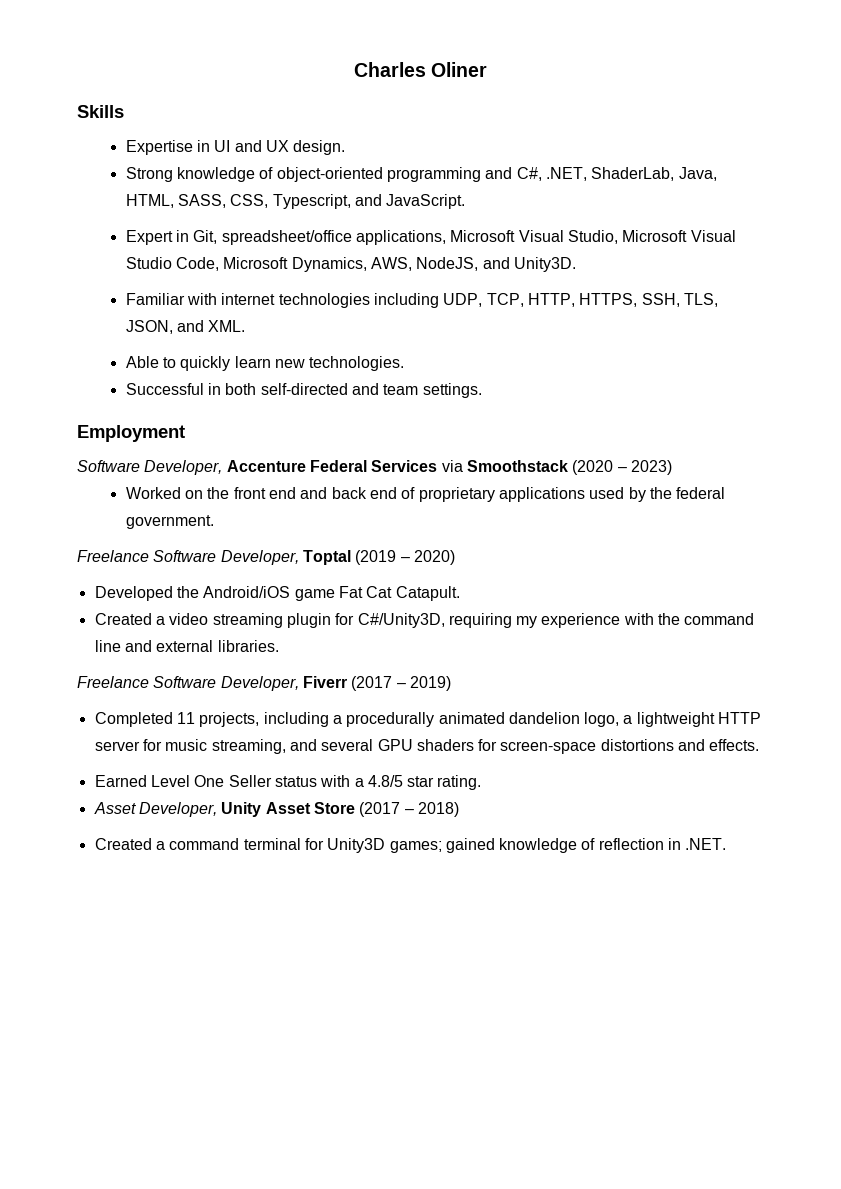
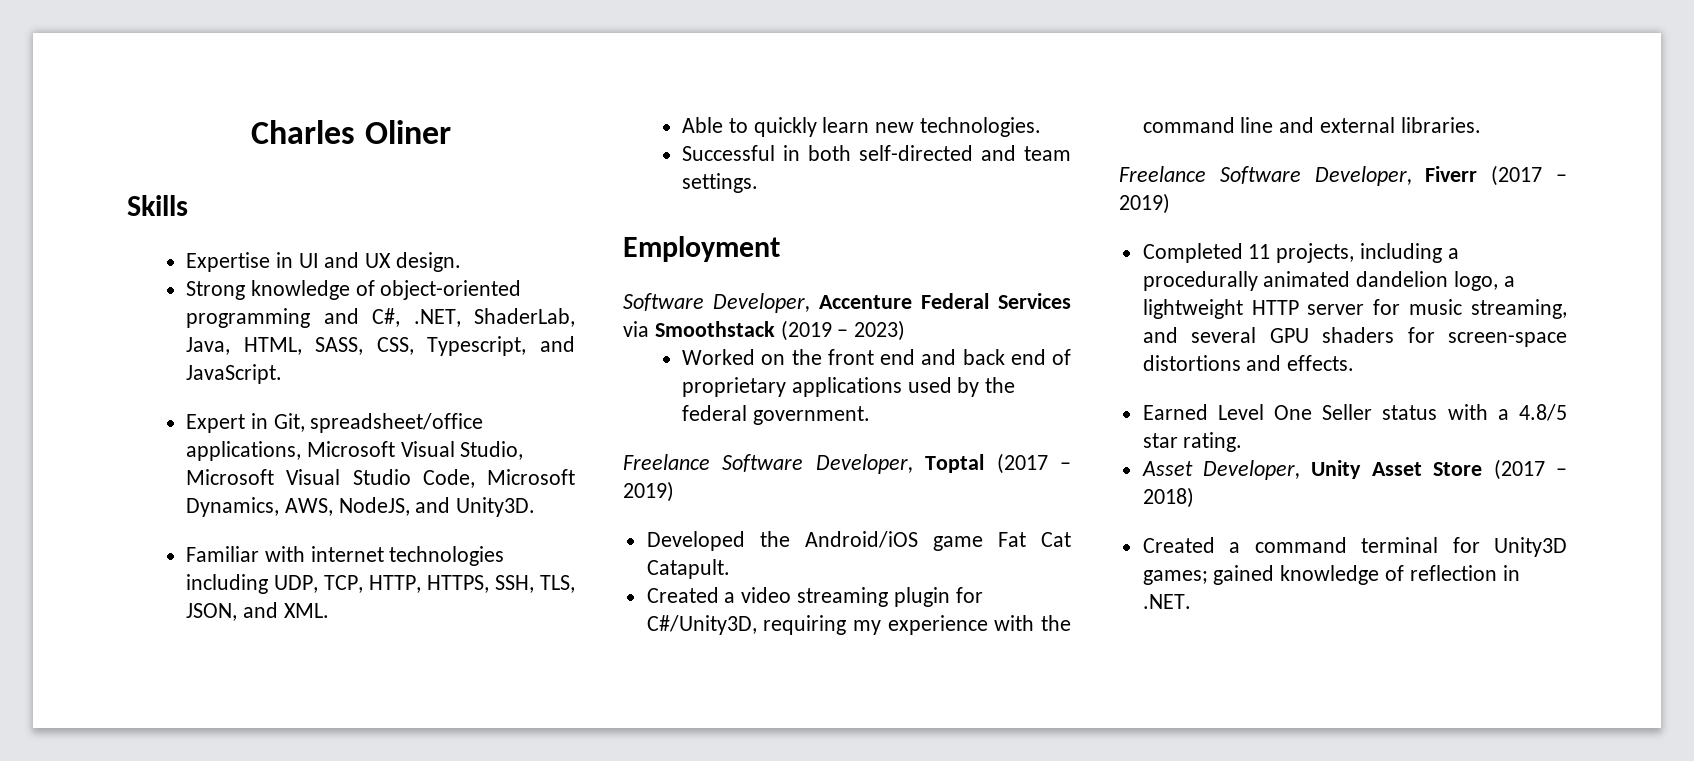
- Software Developer, Accenture Federal Services via Smoothstack (2020 – 2023)
+ Software Developer, Accenture Federal Services via Smoothstack (2019 – 2023)
- Freelance Software Developer, Toptal (2019 – 2020)
+ Freelance Software Developer, Toptal (2017 – 2019)

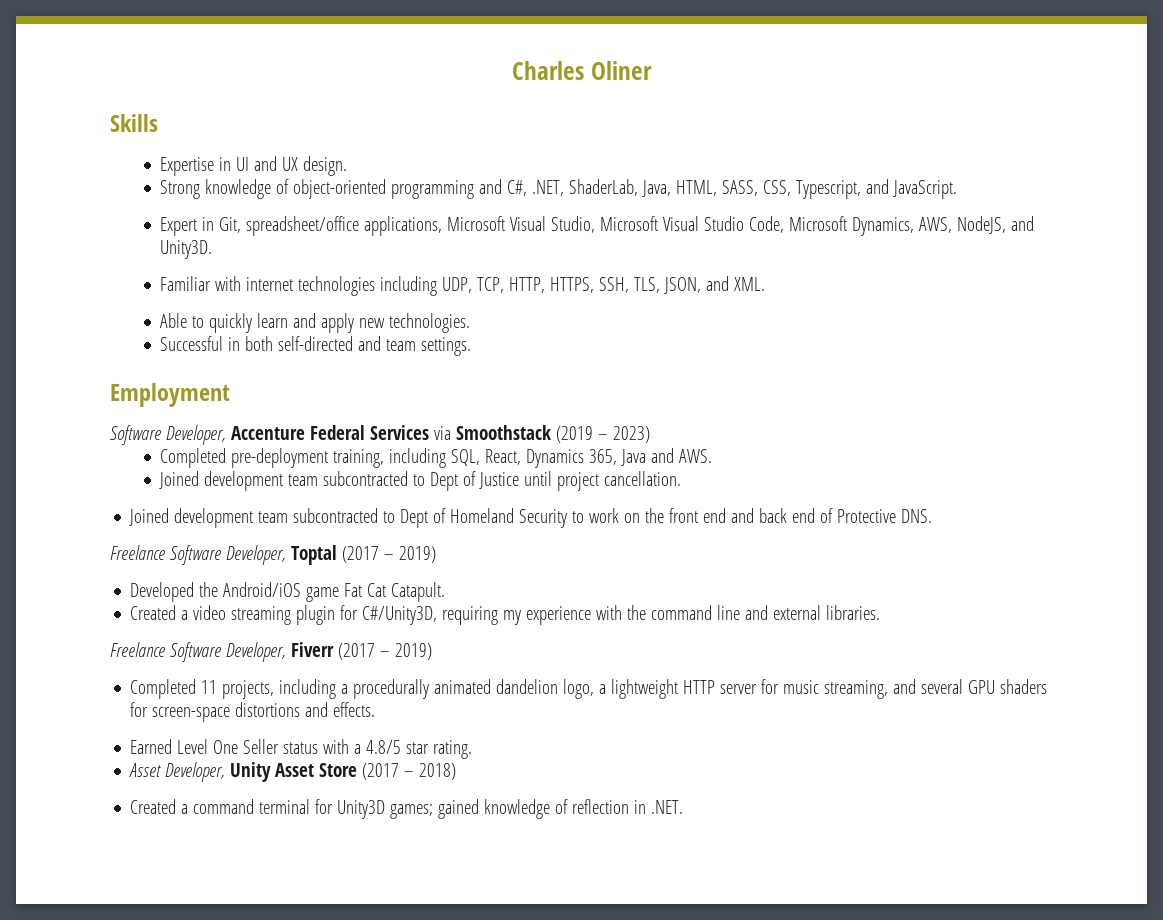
- Able to quickly learn new technologies.
+ Able to quickly learn and apply new technologies.
- Worked on the front end and back end of proprietary applications used by the federal government.
+ Completed pre-deployment training, including SQL, React, Dynamics 365, Java and AWS.
+ Joined development team subcontracted to Dept of Justice until project cancellation.
+ Joined development team subcontracted to Dept of Homeland Security to work on the front end and back end of Protective DNS.

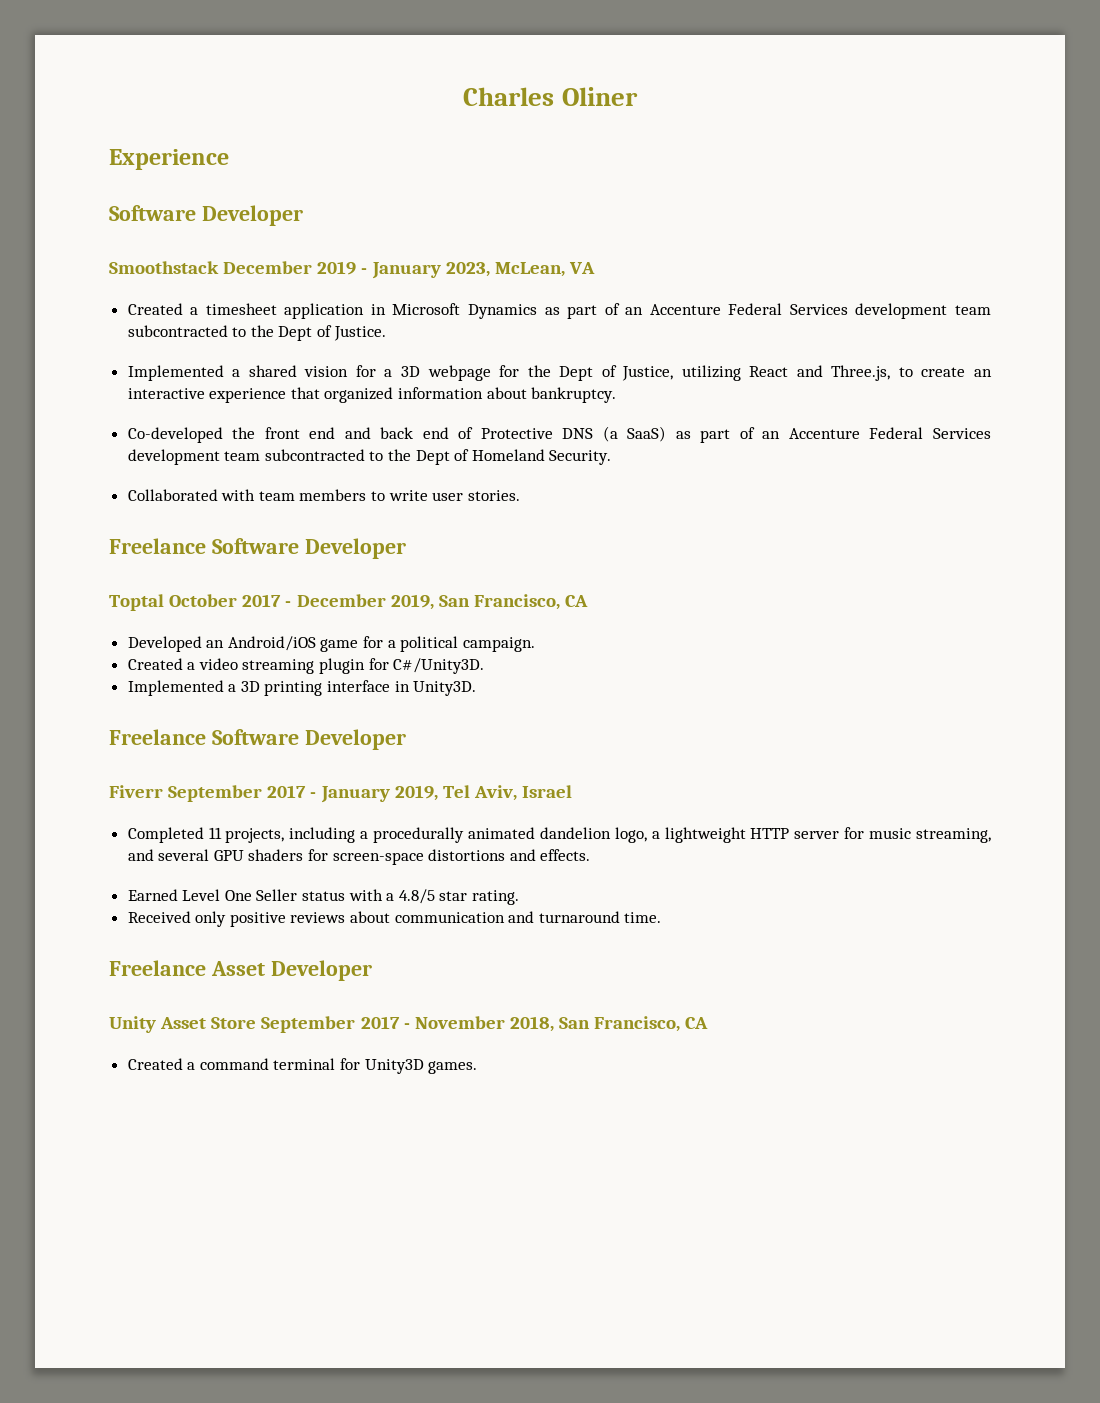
- Skills
- Expertise in UI and UX design.
- Strong knowledge of object-oriented programming and C#, .NET, ShaderLab, Java, HTML, SASS, CSS, Typescript, and JavaScript.
- Expert in Git, spreadsheet/office applications, Microsoft Visual Studio, Microsoft Visual Studio Code, Microsoft Dynamics, AWS, NodeJS, and Unity3D.
- Familiar with internet technologies including UDP, TCP, HTTP, HTTPS, SSH, TLS, JSON, and XML.
- Able to quickly learn and apply new technologies.
- Successful in both self-directed and team settings.
- Employment
- Software Developer, Accenture Federal Services via Smoothstack (2019 – 2023)
- Completed pre-deployment training, including SQL, React, Dynamics 365, Java and AWS.
- Joined development team subcontracted to Dept of Justice until project cancellation.
- Joined development team subcontracted to Dept of Homeland Security to work on the front end and back end of Protective DNS.
- Freelance Software Developer, Toptal (2017 – 2019)
+ Experience
+ Software Developer
+ Smoothstack December 2019 - January 2023, McLean, VA
+ Created a timesheet application in Microsoft Dynamics as part of an Accenture Federal Services development team subcontracted to the Dept of Justice.
+ Implemented a shared vision for a 3D webpage for the Dept of Justice, utilizing React and Three.js, to create an interactive experience that organized information about bankruptcy.
+ Co-developed the front end and back end of Protective DNS (a SaaS) as part of an Accenture Federal Services development team subcontracted to the Dept of Homeland Security.
+ Collaborated with team members to write user stories.
+ Freelance Software Developer
+ Toptal October 2017 - December 2019, San Francisco, CA
- Developed the Android/iOS game Fat Cat Catapult.
+ Developed an Android/iOS game for a political campaign.
- Created a video streaming plugin for C#/Unity3D, requiring my experience with the command line and external libraries.
- Freelance Software Developer, Fiverr (2017 – 2019)
+ Created a video streaming plugin for C#/Unity3D.
+ Implemented a 3D printing interface in Unity3D.
+ Freelance Software Developer
+ Fiverr September 2017 - January 2019, Tel Aviv, Israel
- Asset Developer, Unity Asset Store (2017 – 2018)
+ Received only positive reviews about communication and turnaround time.
+ Freelance Asset Developer
+ Unity Asset Store September 2017 - November 2018, San Francisco, CA
- Created a command terminal for Unity3D games; gained knowledge of reflection in .NET.
+ Created a command terminal for Unity3D games.

